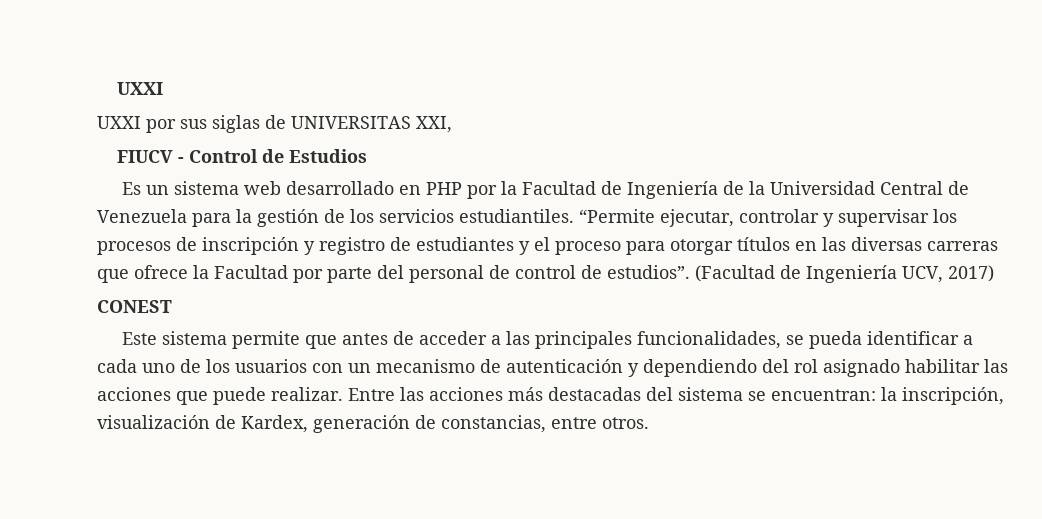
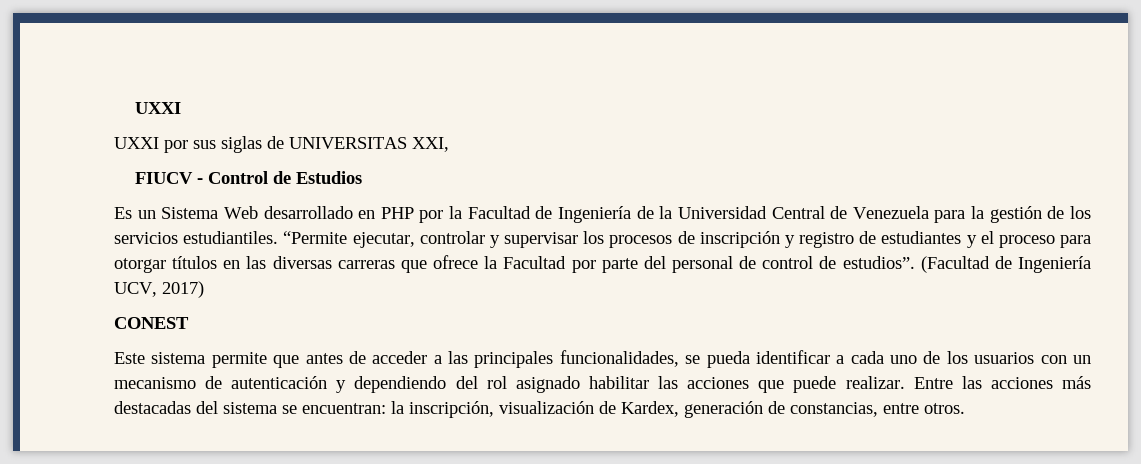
- Es un sistema web desarrollado en PHP por la Facultad de Ingeniería de la Universidad Central de Venezuela para la gestión de los servicios estudiantiles.
+ Es un Sistema Web desarrollado en PHP por la Facultad de Ingeniería de la Universidad Central de Venezuela para la gestión de los servicios estudiantiles.

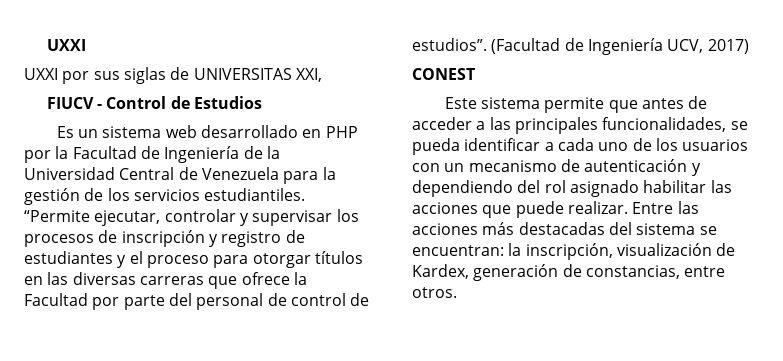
- Es un Sistema Web desarrollado en PHP por la Facultad de Ingeniería de la Universidad Central de Venezuela para la gestión de los servicios estudiantiles.
+ Es un sistema web desarrollado en PHP por la Facultad de Ingeniería de la Universidad Central de Venezuela para la gestión de los servicios estudiantiles.

